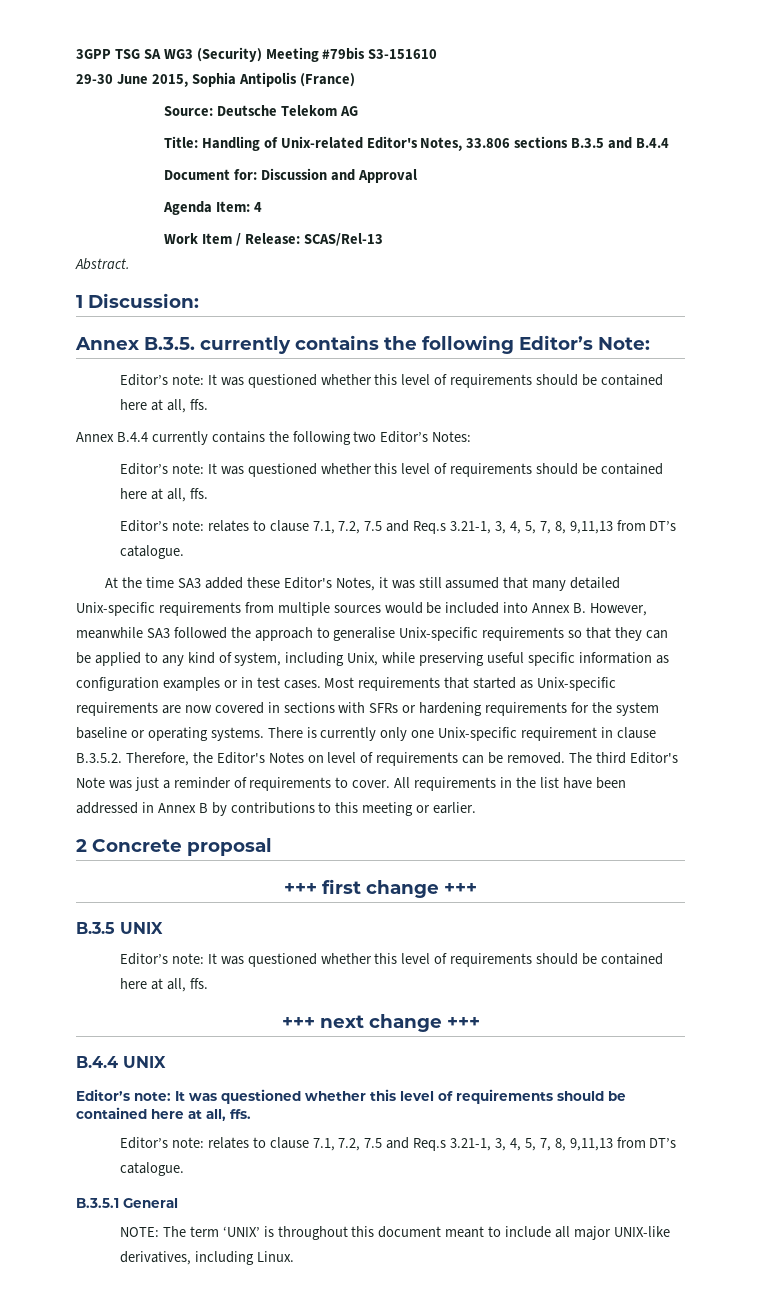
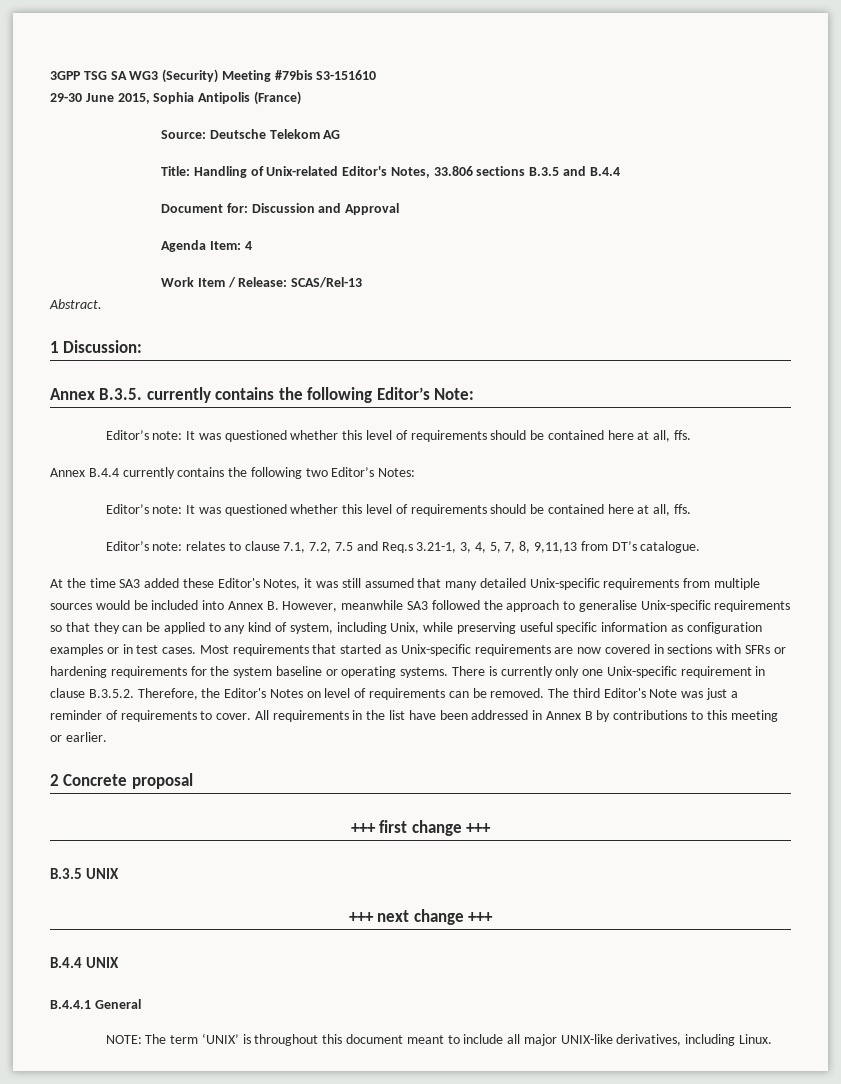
  B.3.5 UNIX
- Editor’s note: It was questioned whether this level of requirements should be contained here at all, ffs.
  B.4.4 UNIX
- Editor’s note: It was questioned whether this level of requirements should be contained here at all, ffs.
- Editor’s note: relates to clause 7.1, 7.2, 7.5 and Req.s 3.21-1, 3, 4, 5, 7, 8, 9,11,13 from DT’s catalogue.
- B.3.5.1 General
+ B.4.4.1 General

